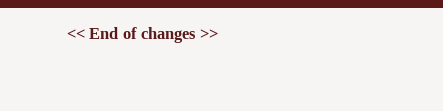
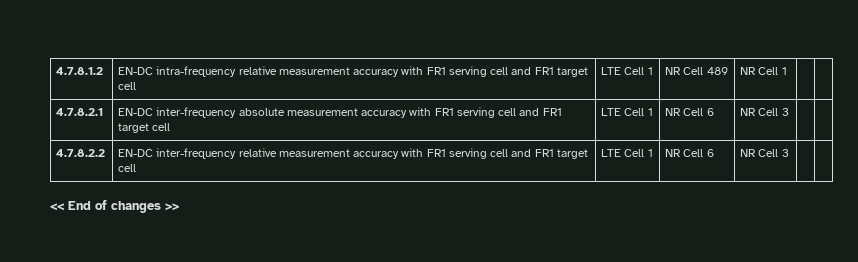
+ 4.7.8.1.2 | EN-DC intra-frequency relative measurement accuracy with FR1 serving cell and FR1 target cell | LTE Cell 1 | NR Cell 489 | NR Cell 1 | |
+ 4.7.8.2.1 | EN-DC inter-frequency absolute measurement accuracy with FR1 serving cell and FR1 target cell | LTE Cell 1 | NR Cell 6 | NR Cell 3 | |
+ 4.7.8.2.2 | EN-DC inter-frequency relative measurement accuracy with FR1 serving cell and FR1 target cell | LTE Cell 1 | NR Cell 6 | NR Cell 3 | |

